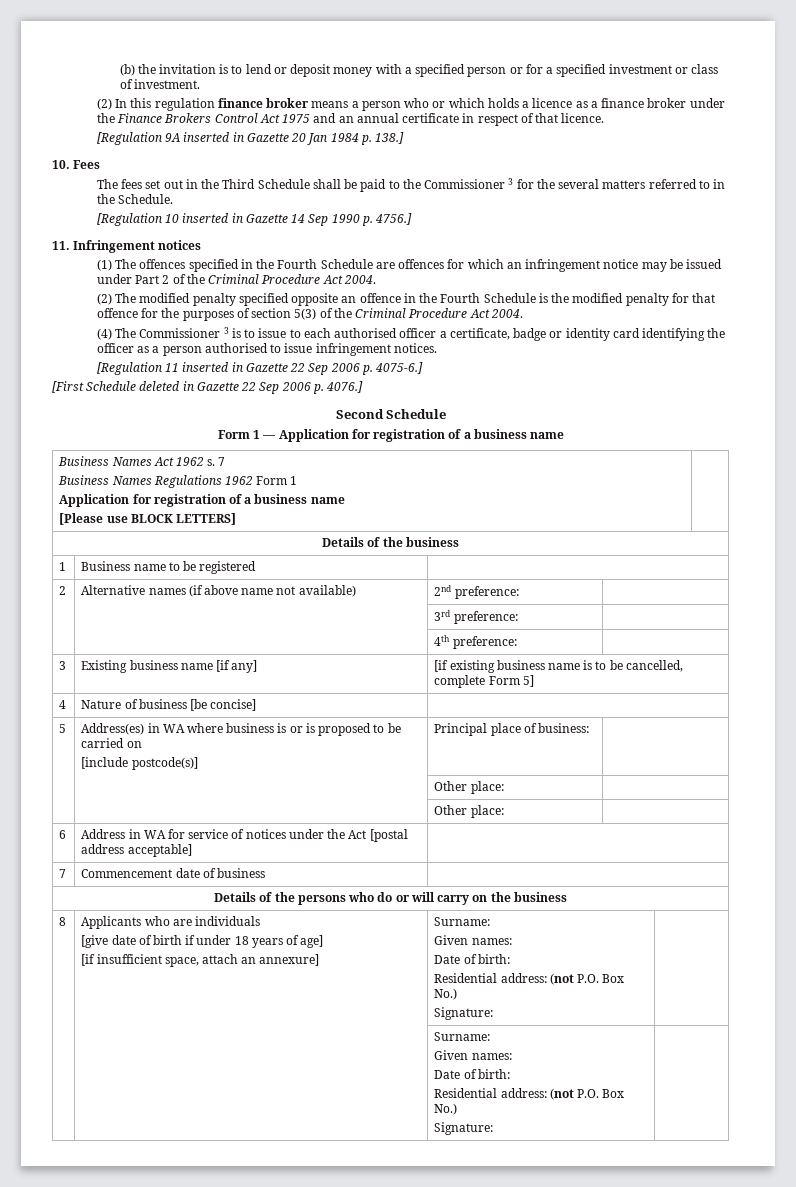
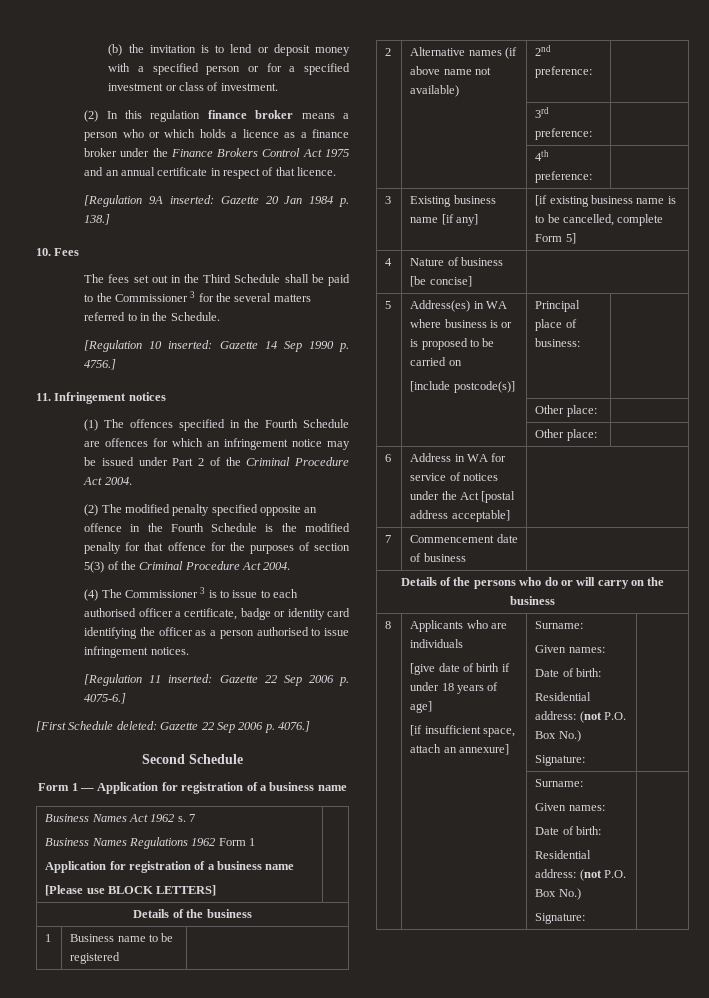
- [Regulation 9A inserted in Gazette 20 Jan 1984 p. 138.]
+ [Regulation 9A inserted: Gazette 20 Jan 1984 p. 138.]
- [Regulation 10 inserted in Gazette 14 Sep 1990 p. 4756.]
+ [Regulation 10 inserted: Gazette 14 Sep 1990 p. 4756.]
- [Regulation 11 inserted in Gazette 22 Sep 2006 p. 4075-6.]
+ [Regulation 11 inserted: Gazette 22 Sep 2006 p. 4075-6.]
- [First Schedule deleted in Gazette 22 Sep 2006 p. 4076.]
+ [First Schedule deleted: Gazette 22 Sep 2006 p. 4076.]

